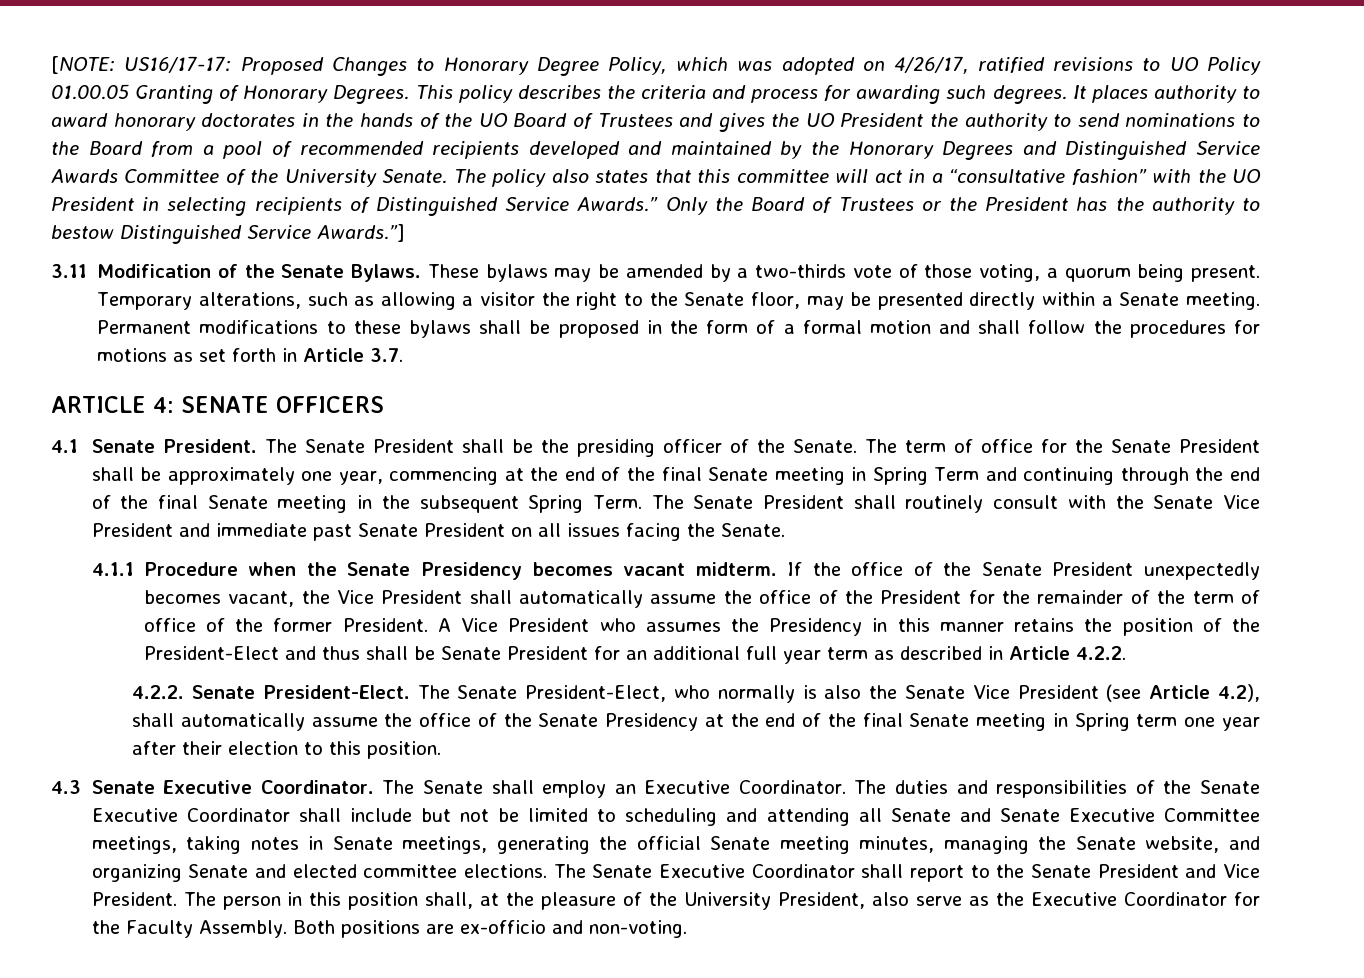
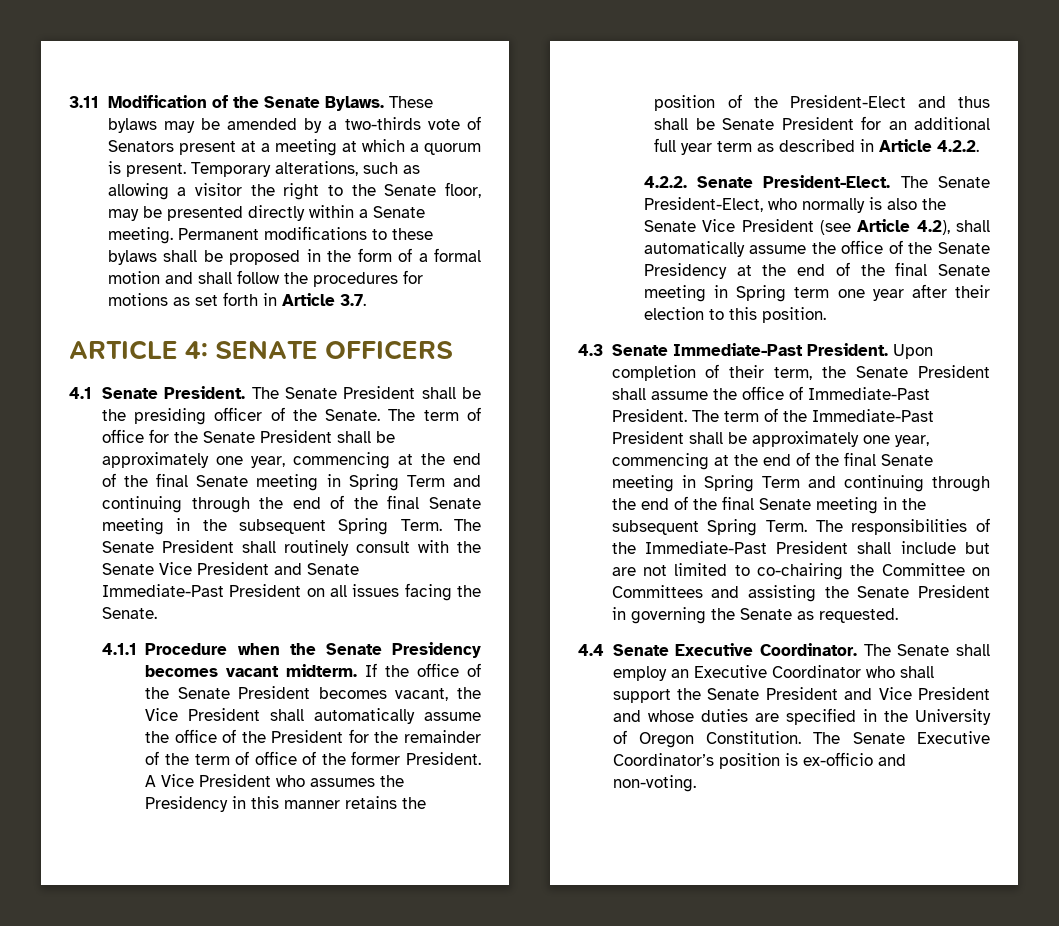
- [NOTE: US16/17-17: Proposed Changes to Honorary Degree Policy, which was adopted on 4/26/17, ratified revisions to UO Policy 01.00.05 Granting of Honorary Degrees. This policy describes the criteria and process for awarding such degrees. It places authority to award honorary doctorates in the hands of the UO Board of Trustees and gives the UO President the authority to send nominations to the Board from a pool of recommended recipients developed and maintained by the Honorary Degrees and Distinguished Service Awards Committee of the University Senate. The policy also states that this committee will act in a “consultative fashion” with the UO President in selecting recipients of Distinguished Service Awards.” Only the Board of Trustees or the President has the authority to bestow Distinguished Service Awards.”]
- These bylaws may be amended by a two-thirds vote of those voting, a quorum being present.
+ These bylaws may be amended by a two-thirds vote of Senators present at a meeting at which a quorum is present.
- The Senate President shall routinely consult with the Senate Vice President and immediate past Senate President on all issues facing the Senate.
+ The Senate President shall routinely consult with the Senate Vice President and Senate Immediate-Past President on all issues facing the Senate.
- If the office of the Senate President unexpectedly becomes vacant, the Vice President shall automatically assume the office of the President for the remainder of the term of office of the former President.
+ If the office of the Senate President becomes vacant, the Vice President shall automatically assume the office of the President for the remainder of the term of office of the former President.
- 4.3 Senate Executive Coordinator.
+ 4.3 Senate Immediate-Past President. Upon completion of their term, the Senate President shall assume the office of Immediate-Past President. The term of the Immediate-Past President shall be approximately one year, commencing at the end of the final Senate meeting in Spring Term and continuing through the end of the final Senate meeting in the subsequent Spring Term. The responsibilities of the Immediate-Past President shall include but are not limited to co-chairing the Committee on Committees and assisting the Senate President in governing the Senate as requested.
+ 4.4 Senate Executive Coordinator.
- The Senate shall employ an Executive Coordinator. The duties and responsibilities of the Senate Executive Coordinator shall include but not be limited to scheduling and attending all Senate and Senate Executive Committee meetings, taking notes in Senate meetings, generating the official Senate meeting minutes, managing the Senate website, and organizing Senate and elected committee elections. The Senate Executive Coordinator shall report to the Senate President and Vice President. The person in this position shall, at the pleasure of the University President, also serve as the Executive Coordinator for the Faculty Assembly. Both positions are ex-officio and non-voting.
+ The Senate shall employ an Executive Coordinator who shall support the Senate President and Vice President and whose duties are specified in the University of Oregon Constitution. The Senate Executive Coordinator’s position is ex-officio and non-voting.

